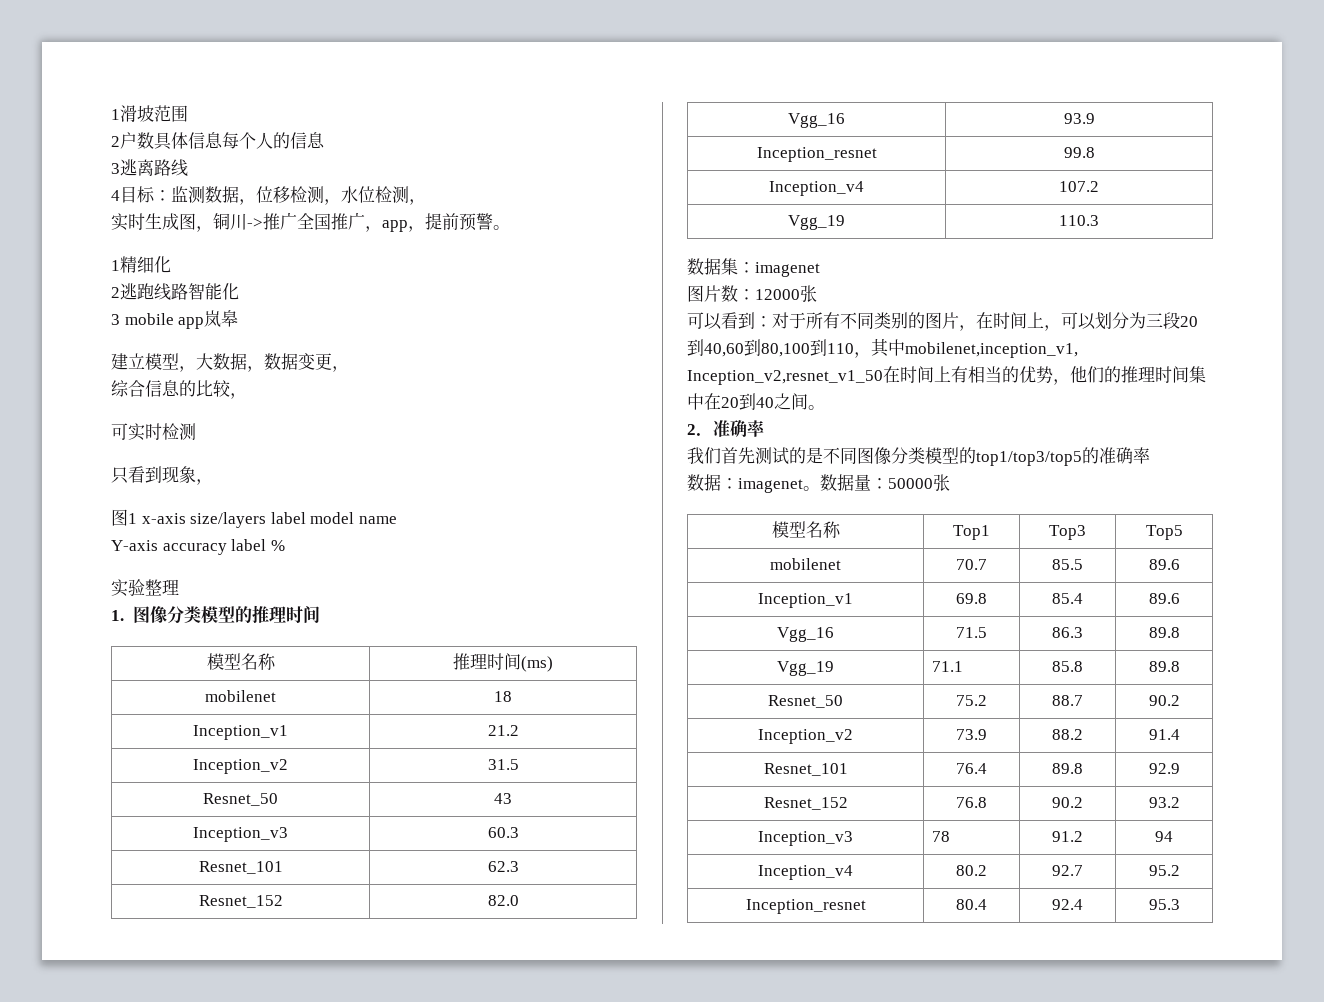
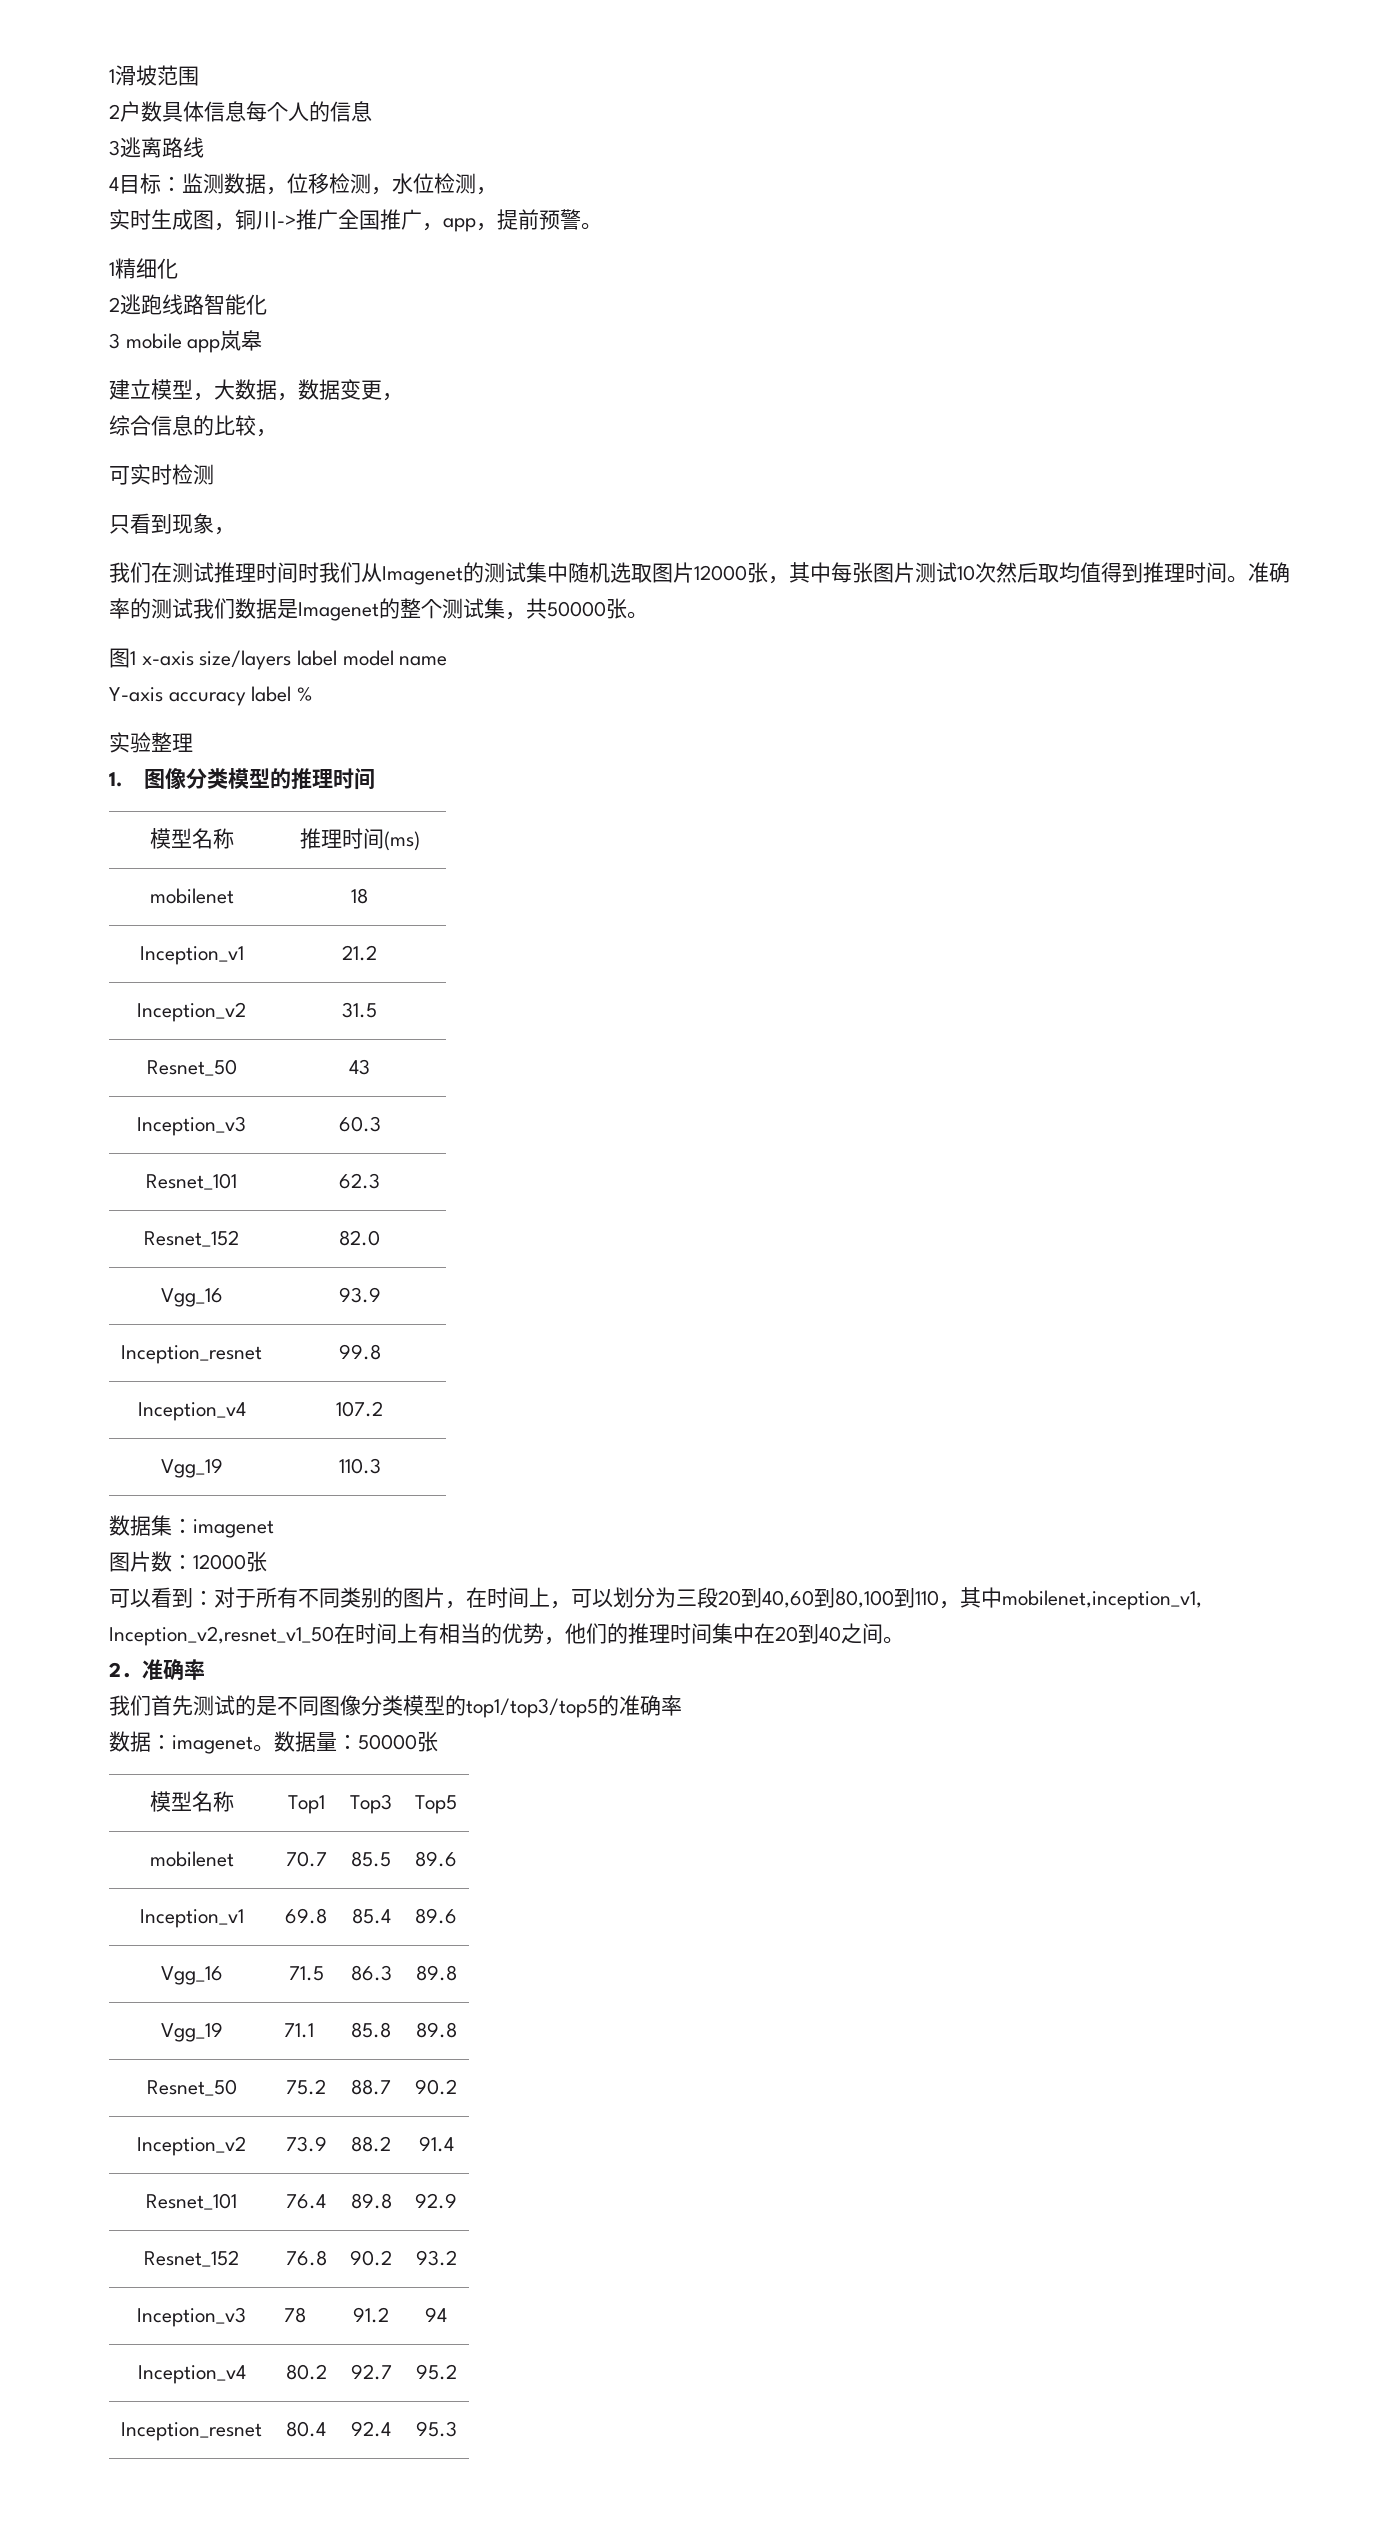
+ 我们在测试推理时间时我们从Imagenet的测试集中随机选取图片12000张，其中每张图片测试10次然后取均值得到推理时间。准确率的测试我们数据是Imagenet的整个测试集，共50000张。

